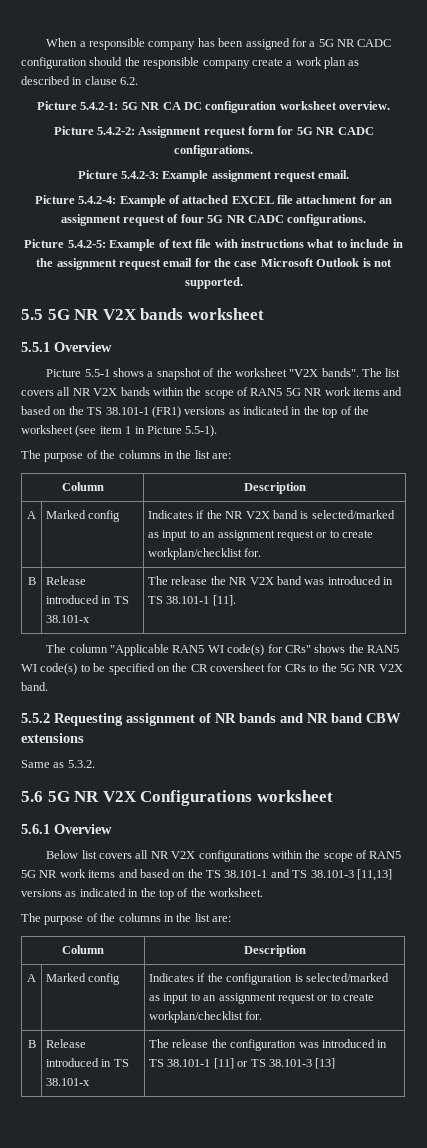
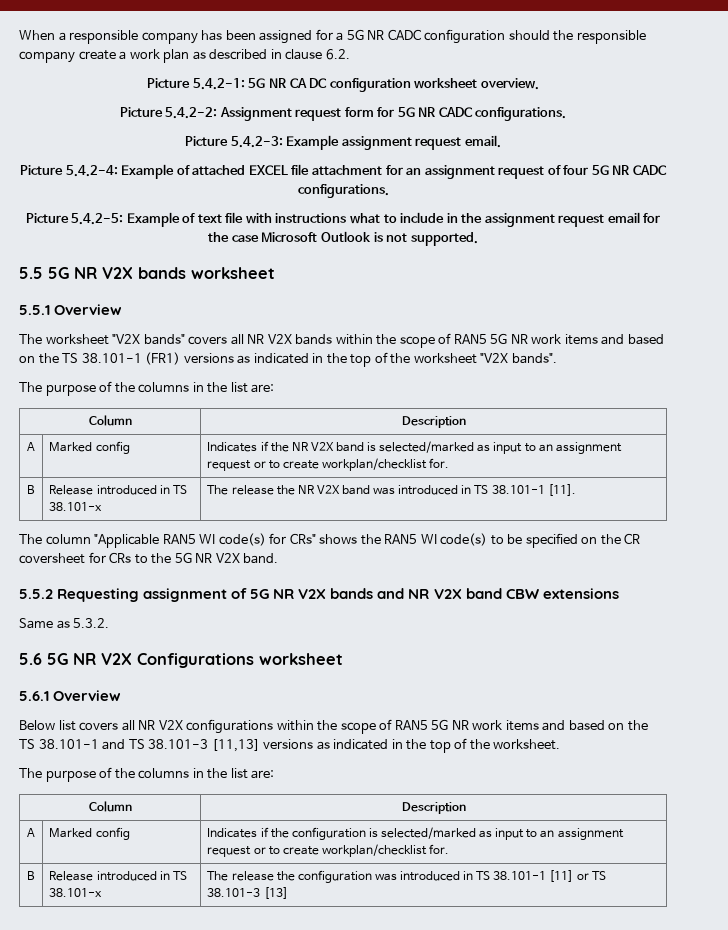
- Picture 5.5-1 shows a snapshot of the worksheet "V2X bands". The list covers all NR V2X bands within the scope of RAN5 5G NR work items and based on the TS 38.101-1 (FR1) versions as indicated in the top of the worksheet (see item 1 in Picture 5.5-1).
+ The worksheet "V2X bands" covers all NR V2X bands within the scope of RAN5 5G NR work items and based on the TS 38.101-1 (FR1) versions as indicated in the top of the worksheet "V2X bands".
- 5.5.2 Requesting assignment of NR bands and NR band CBW extensions
+ 5.5.2 Requesting assignment of 5G NR V2X bands and NR V2X band CBW extensions

